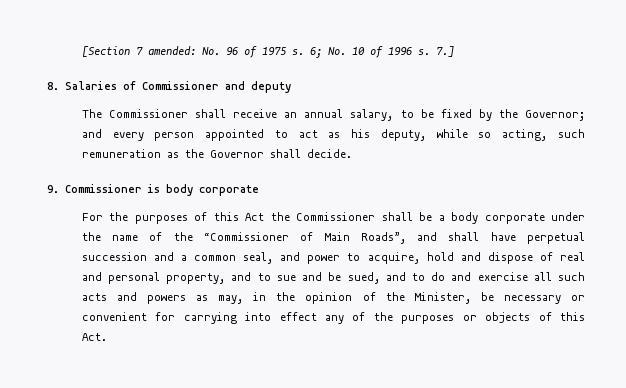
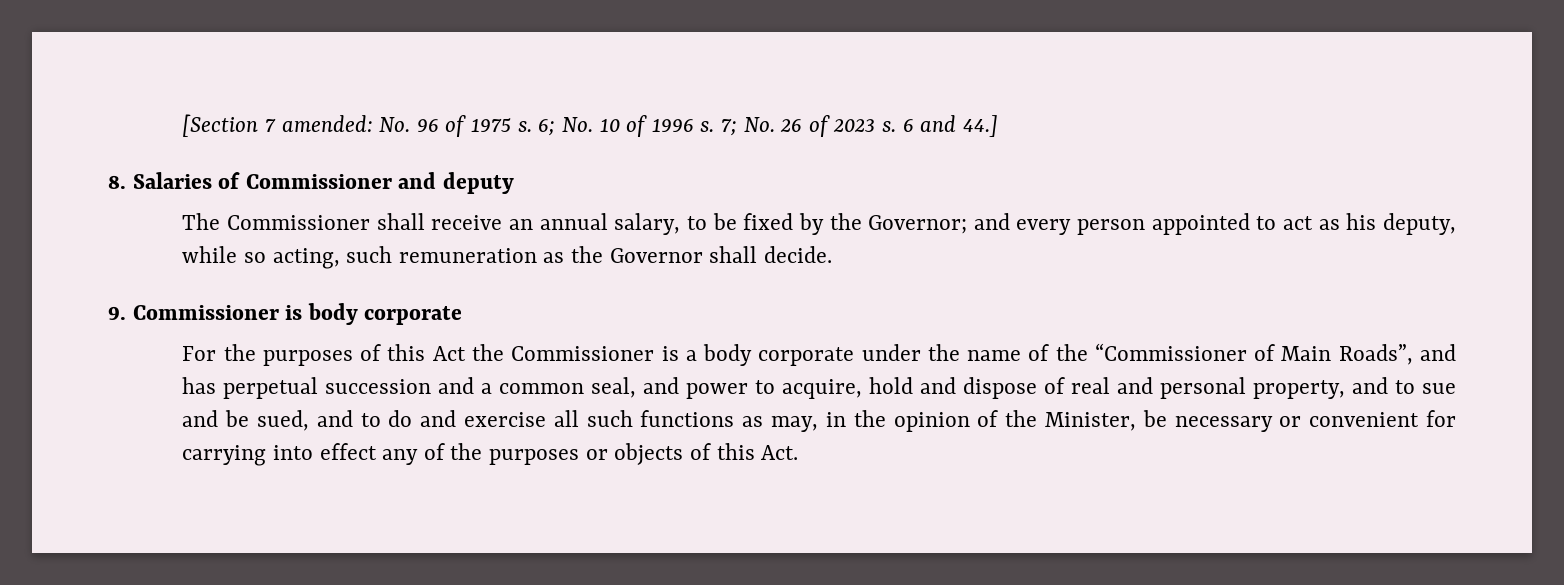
- 7.]
+ 7; No. 26 of 2023 s. 6 and 44.]
- For the purposes of this Act the Commissioner shall be a body corporate under the name of the “Commissioner of Main Roads”, and shall have perpetual succession and a common seal, and power to acquire, hold and dispose of real and personal property, and to sue and be sued, and to do and exercise all such acts and powers as may, in the opinion of the Minister, be necessary or convenient for carrying into effect any of the purposes or objects of this Act.
+ For the purposes of this Act the Commissioner is a body corporate under the name of the “Commissioner of Main Roads”, and has perpetual succession and a common seal, and power to acquire, hold and dispose of real and personal property, and to sue and be sued, and to do and exercise all such functions as may, in the opinion of the Minister, be necessary or convenient for carrying into effect any of the purposes or objects of this Act.

